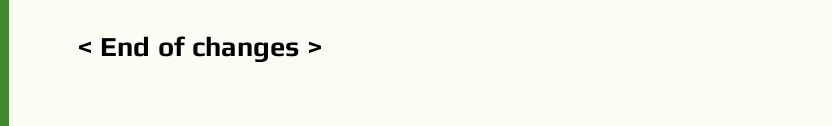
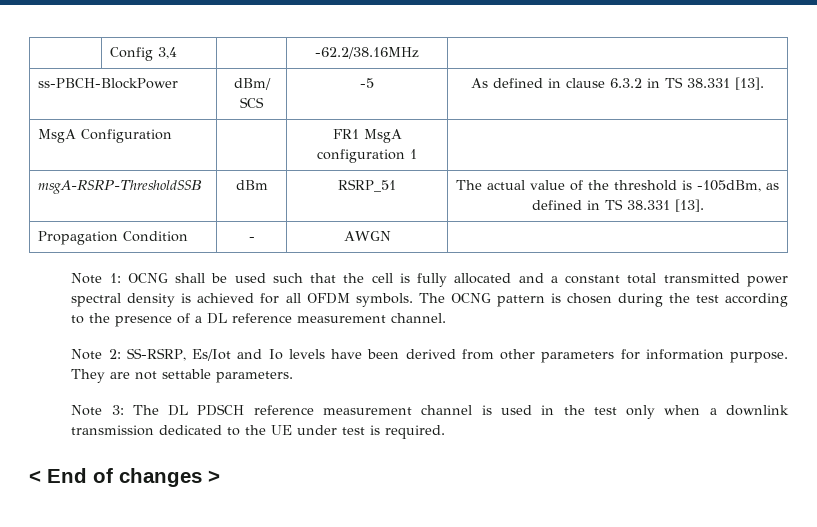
+ | Config 3,4 | | -62.2/38.16MHz |
+ ss-PBCH-BlockPower | dBm/ SCS | -5 | As defined in clause 6.3.2 in TS 38.331 [13].
+ MsgA Configuration | | FR1 MsgA configuration 1 |
+ msgA-RSRP-ThresholdSSB | dBm | RSRP_51 | The actual value of the threshold is -105dBm, as defined in TS 38.331 [13].
+ Propagation Condition | - | AWGN |
+ Note 1: OCNG shall be used such that the cell is fully allocated and a constant total transmitted power spectral density is achieved for all OFDM symbols. The OCNG pattern is chosen during the test according to the presence of a DL reference measurement channel.
+ Note 2: SS-RSRP, Es/Iot and Io levels have been derived from other parameters for information purpose. They are not settable parameters.
+ Note 3: The DL PDSCH reference measurement channel is used in the test only when a downlink transmission dedicated to the UE under test is required.

